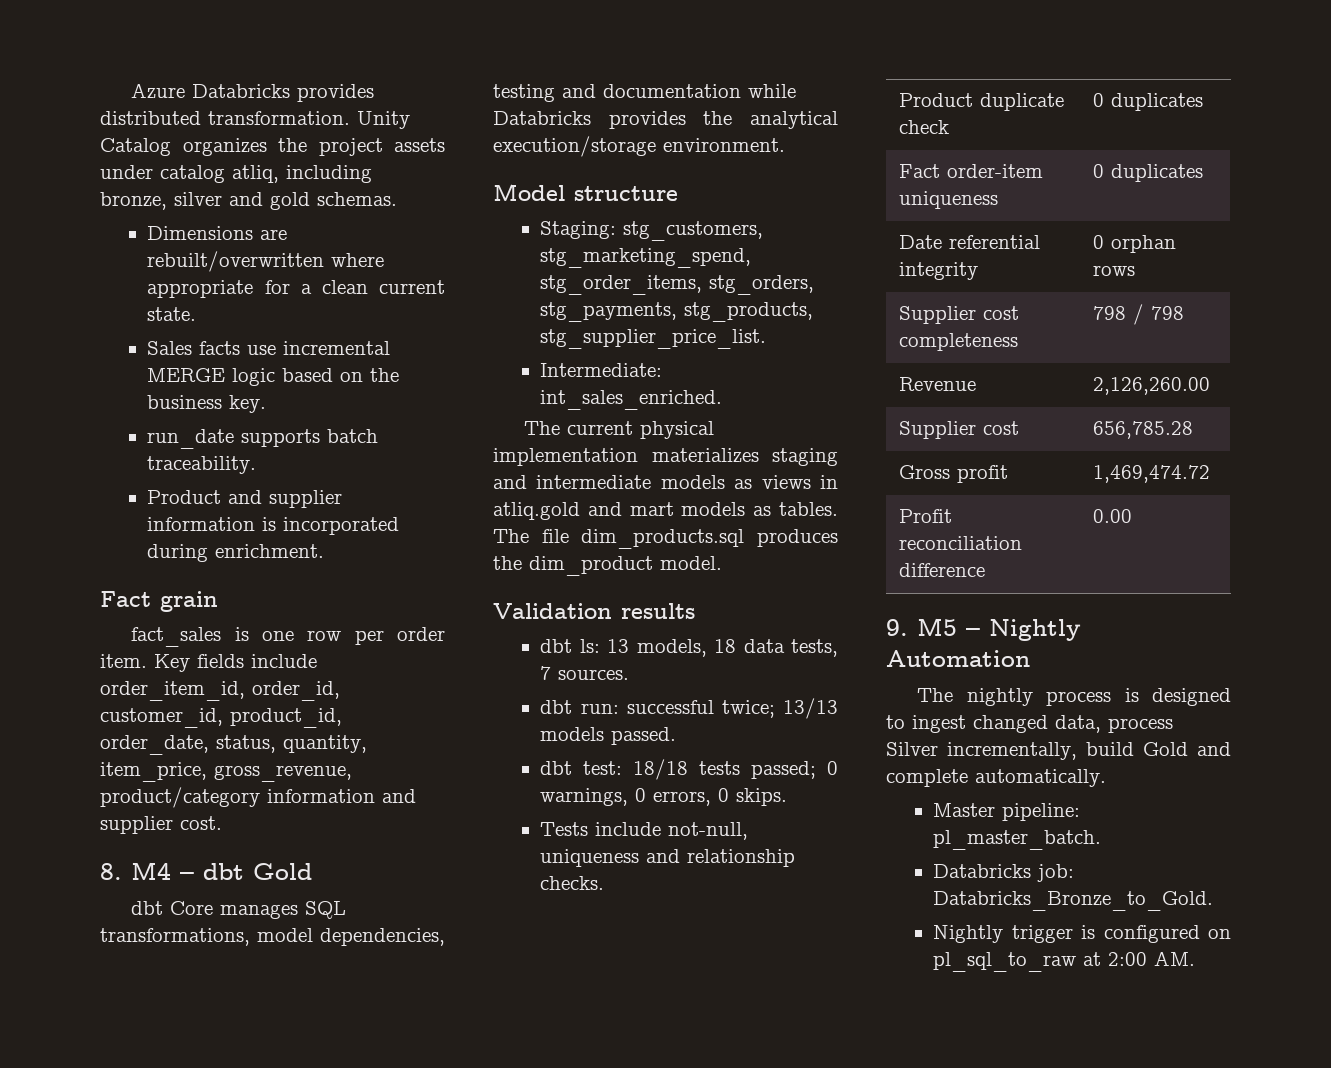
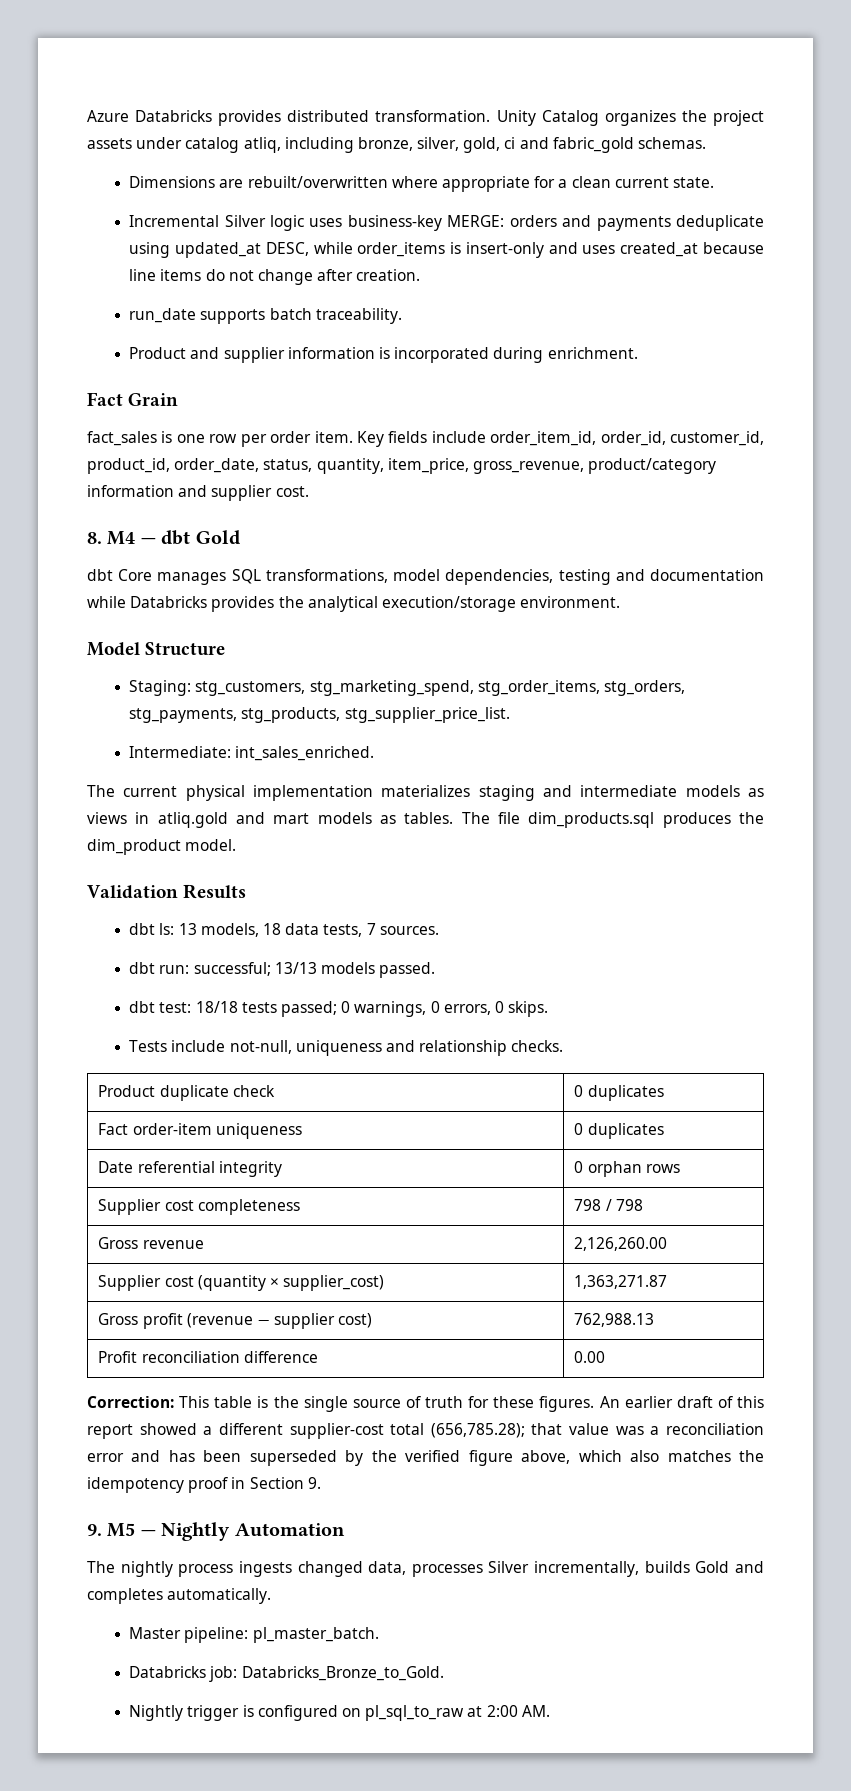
- Unity Catalog organizes the project assets under catalog atliq, including bronze, silver and gold schemas.
+ Unity Catalog organizes the project assets under catalog atliq, including bronze, silver, gold, ci and fabric_gold schemas.
- Sales facts use incremental MERGE logic based on the business key.
+ Incremental Silver logic uses business-key MERGE: orders and payments deduplicate using updated_at DESC, while order_items is insert-only and uses created_at because line items do not change after creation.
- Fact grain
+ Fact Grain
- 8. M4 – dbt Gold
+ 8. M4 — dbt Gold
- Model structure
+ Model Structure
- Validation results
+ Validation Results
- dbt run: successful twice; 13/13 models passed.
+ dbt run: successful; 13/13 models passed.
- Revenue | 2,126,260.00
+ Gross revenue | 2,126,260.00
- Supplier cost | 656,785.28
- Gross profit | 1,469,474.72
+ Supplier cost (quantity × supplier_cost) | 1,363,271.87
+ Gross profit (revenue − supplier cost) | 762,988.13
  Profit reconciliation difference | 0.00
+ Correction: This table is the single source of truth for these figures. An earlier draft of this report showed a different supplier-cost total (656,785.28); that value was a reconciliation error and has been superseded by the verified figure above, which also matches the idempotency proof in Section 9.
- 9. M5 – Nightly Automation
+ 9. M5 — Nightly Automation
- The nightly process is designed to ingest changed data, process Silver incrementally, build Gold and complete automatically.
+ The nightly process ingests changed data, processes Silver incrementally, builds Gold and completes automatically.

